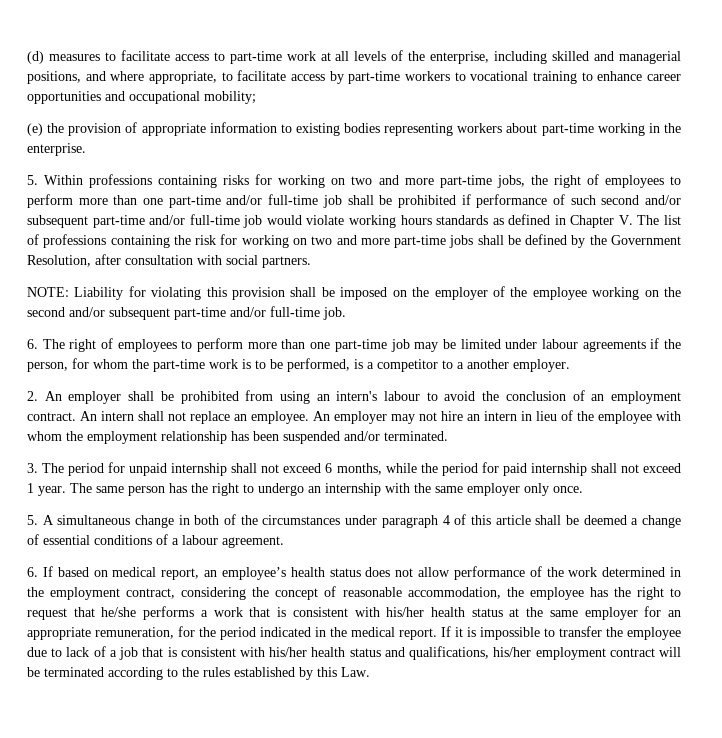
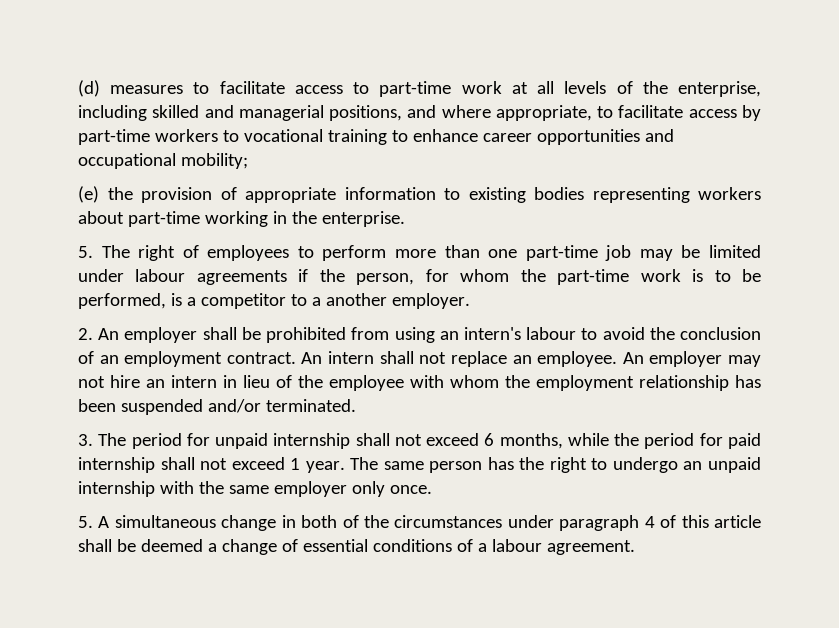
- 5. Within professions containing risks for working on two and more part-time jobs, the right of employees to perform more than one part-time and/or full-time job shall be prohibited if performance of such second and/or subsequent part-time and/or full-time job would violate working hours standards as defined in Chapter V. The list of professions containing the risk for working on two and more part-time jobs shall be defined by the Government Resolution, after consultation with social partners.
- NOTE: Liability for violating this provision shall be imposed on the employer of the employee working on the second and/or subsequent part-time and/or full-time job.
- 6. The right of employees to perform more than one part-time job may be limited under labour agreements if the person, for whom the part-time work is to be performed, is a competitor to a another employer.
+ 5. The right of employees to perform more than one part-time job may be limited under labour agreements if the person, for whom the part-time work is to be performed, is a competitor to a another employer.
- The same person has the right to undergo an internship with the same employer only once.
+ The same person has the right to undergo an unpaid internship with the same employer only once.
- 6. If based on medical report, an employee’s health status does not allow performance of the work determined in the employment contract, considering the concept of reasonable accommodation, the employee has the right to request that he/she performs a work that is consistent with his/her health status at the same employer for an appropriate remuneration, for the period indicated in the medical report. If it is impossible to transfer the employee due to lack of a job that is consistent with his/her health status and qualifications, his/her employment contract will be terminated according to the rules established by this Law.

